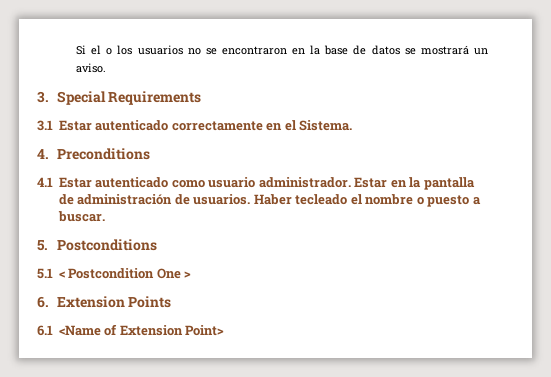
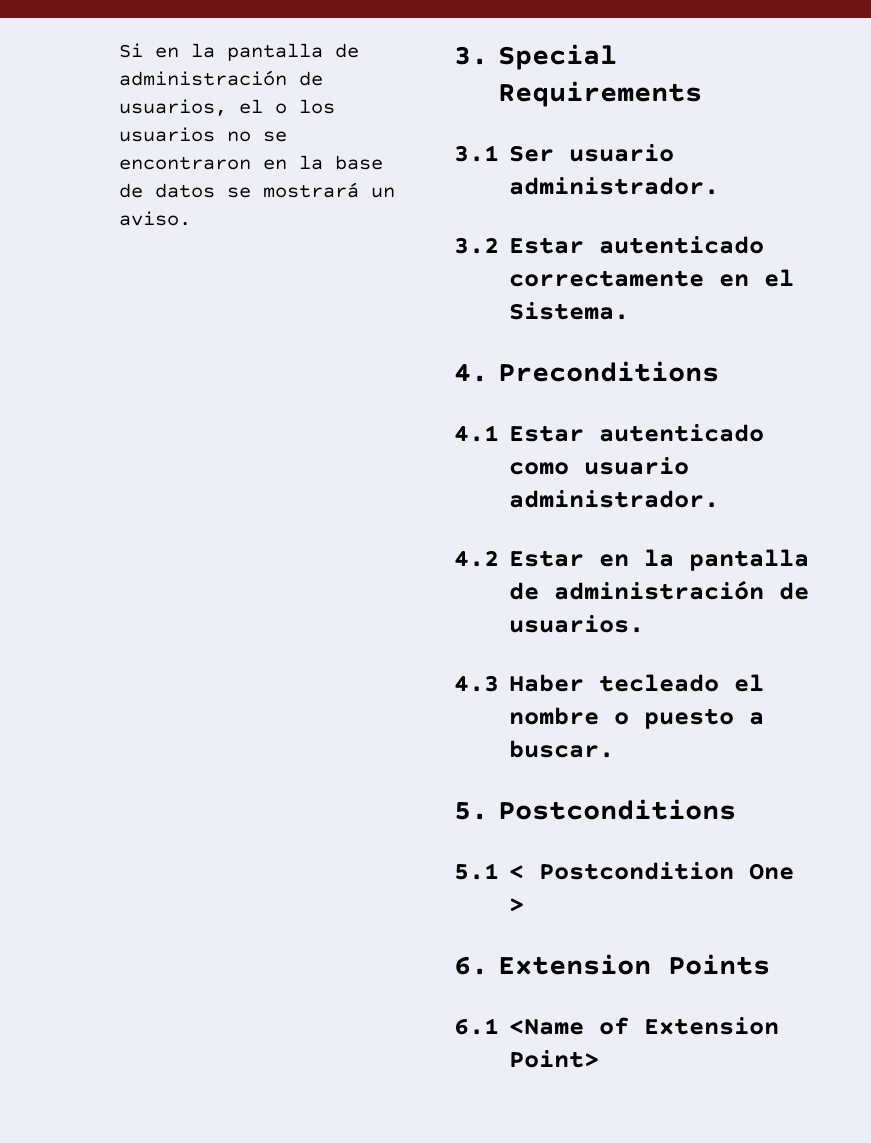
- Si el o los usuarios no se encontraron en la base de datos se mostrará un aviso.
+ Si en la pantalla de administración de usuarios, el o los usuarios no se encontraron en la base de datos se mostrará un aviso.
- 3.1 Estar autenticado correctamente en el Sistema.
+ 3.1 Ser usuario administrador.
+ 3.2 Estar autenticado correctamente en el Sistema.
- 4.1 Estar autenticado como usuario administrador. Estar en la pantalla de administración de usuarios. Haber tecleado el nombre o puesto a buscar.
+ 4.1 Estar autenticado como usuario administrador.
+ 4.2 Estar en la pantalla de administración de usuarios.
+ 4.3 Haber tecleado el nombre o puesto a buscar.

